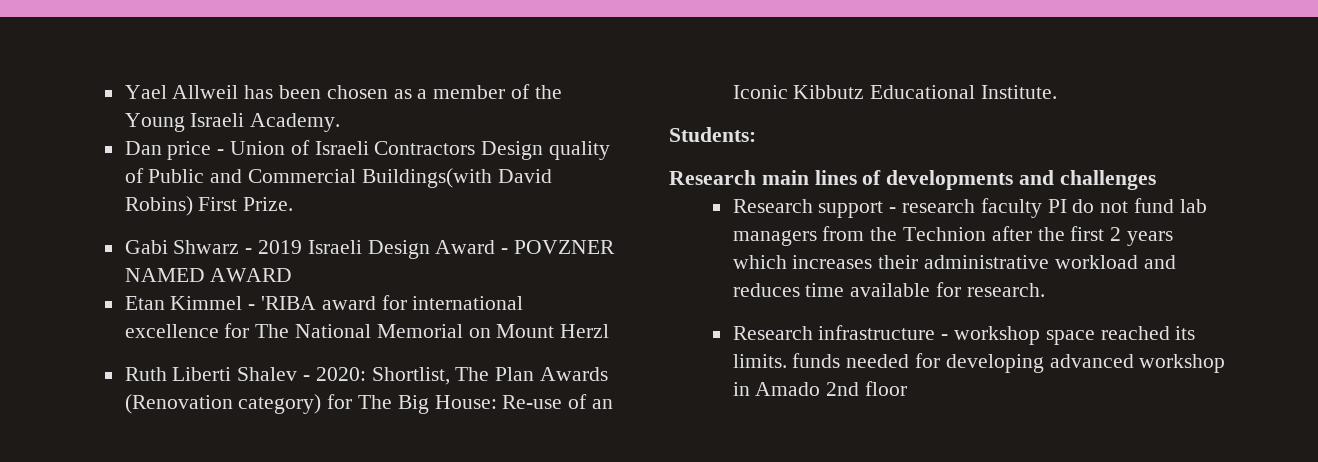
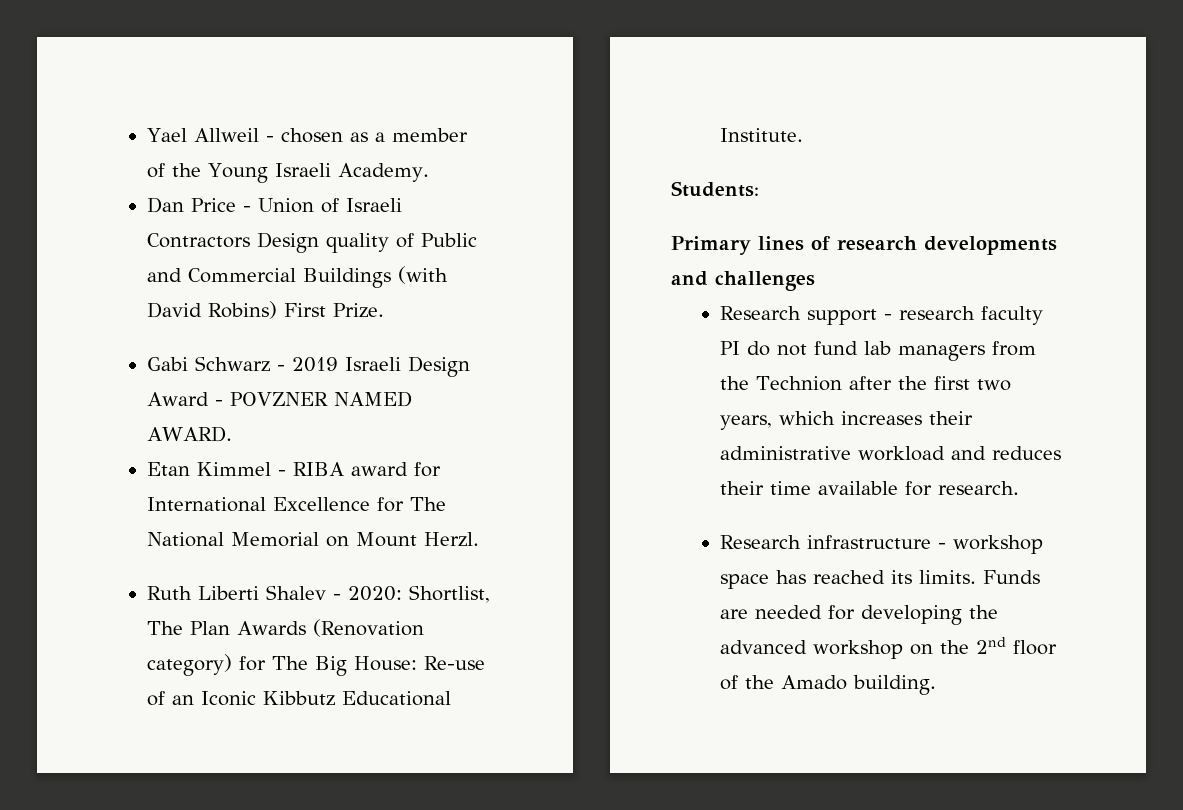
- Yael Allweil has been chosen as a member of the Young Israeli Academy.
+ Yael Allweil - chosen as a member of the Young Israeli Academy.
- Dan price - Union of Israeli Contractors Design quality of Public and Commercial Buildings(with David Robins) First Prize.
+ Dan Price - Union of Israeli Contractors Design quality of Public and Commercial Buildings (with David Robins) First Prize.
- Gabi Shwarz - 2019 Israeli Design Award - POVZNER NAMED AWARD
+ Gabi Schwarz - 2019 Israeli Design Award - POVZNER NAMED AWARD.
- Etan Kimmel - 'RIBA award for international excellence for The National Memorial on Mount Herzl
+ Etan Kimmel - RIBA award for International Excellence for The National Memorial on Mount Herzl.
- Research main lines of developments and challenges
+ Primary lines of research developments and challenges
- Research support - research faculty PI do not fund lab managers from the Technion after the first 2 years which increases their administrative workload and reduces time available for research.
+ Research support - research faculty PI do not fund lab managers from the Technion after the first two years, which increases their administrative workload and reduces their time available for research.
- Research infrastructure - workshop space reached its limits. funds needed for developing advanced workshop in Amado 2nd floor
+ Research infrastructure - workshop space has reached its limits. Funds are needed for developing the advanced workshop on the 2nd floor of the Amado building.

